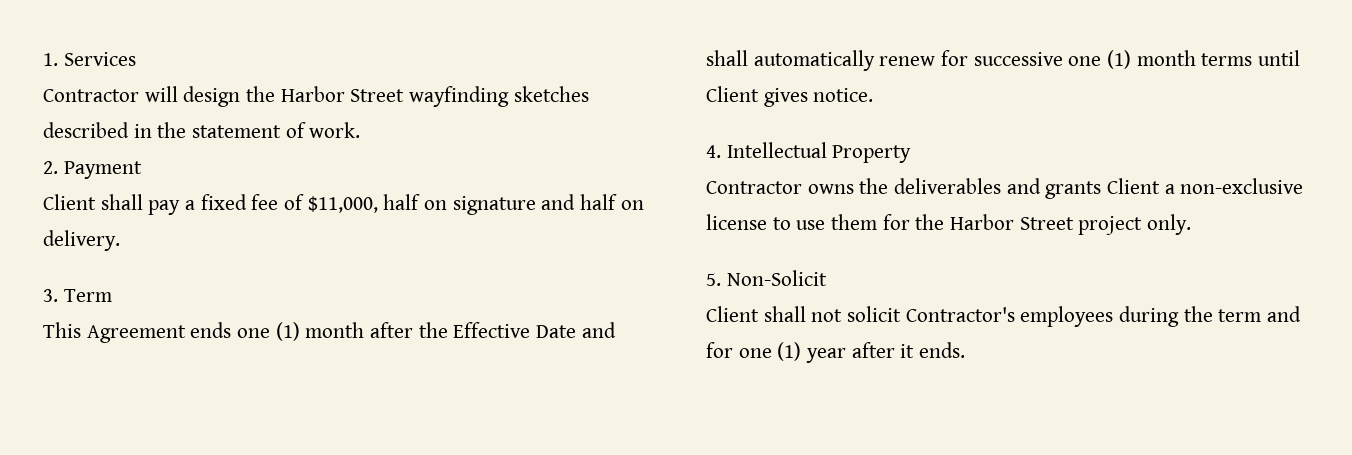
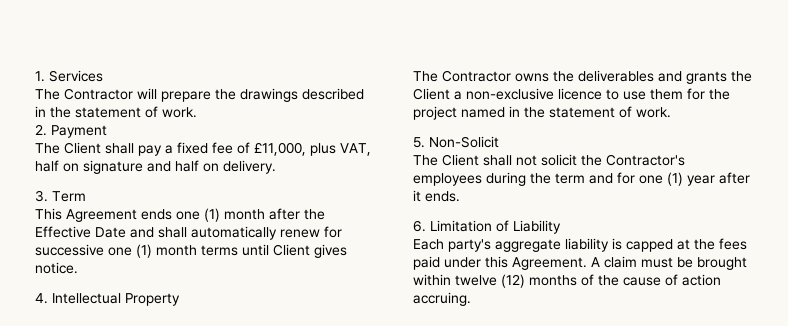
- Contractor will design the Harbor Street wayfinding sketches described in the statement of work.
+ The Contractor will prepare the drawings described in the statement of work.
- Client shall pay a fixed fee of $11,000, half on signature and half on delivery.
+ The Client shall pay a fixed fee of £11,000, plus VAT, half on signature and half on delivery.
- Contractor owns the deliverables and grants Client a non-exclusive license to use them for the Harbor Street project only.
+ The Contractor owns the deliverables and grants the Client a non-exclusive licence to use them for the project named in the statement of work.
- Client shall not solicit Contractor's employees during the term and for one (1) year after it ends.
+ The Client shall not solicit the Contractor's employees during the term and for one (1) year after it ends.
+ 6. Limitation of Liability
+ Each party's aggregate liability is capped at the fees paid under this Agreement. A claim must be brought within twelve (12) months of the cause of action accruing.

